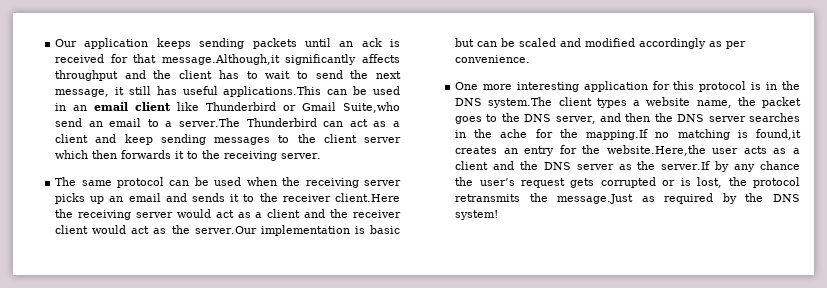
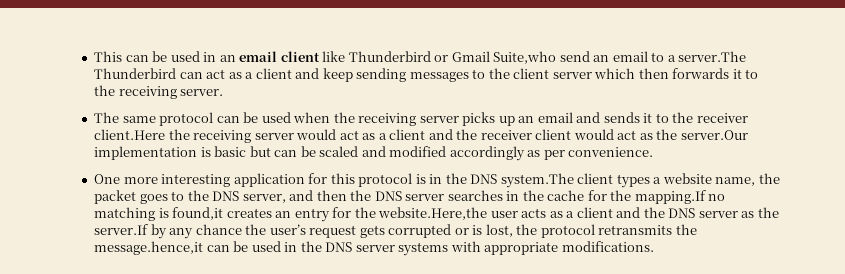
- Our application keeps sending packets until an ack is received for that message.Although,it significantly affects throughput and the client has to wait to send the next message, it still has useful applications.This can be used in an email client like Thunderbird or Gmail Suite,who send an email to a server.The Thunderbird can act as a client and keep sending messages to the client server which then forwards it to the receiving server.
+ This can be used in an email client like Thunderbird or Gmail Suite,who send an email to a server.The Thunderbird can act as a client and keep sending messages to the client server which then forwards it to the receiving server.
- One more interesting application for this protocol is in the DNS system.The client types a website name, the packet goes to the DNS server, and then the DNS server searches in the ache for the mapping.If no matching is found,it creates an entry for the website.Here,the user acts as a client and the DNS server as the server.If by any chance the user’s request gets corrupted or is lost, the protocol retransmits the message.Just as required by the DNS system!
+ One more interesting application for this protocol is in the DNS system.The client types a website name, the packet goes to the DNS server, and then the DNS server searches in the cache for the mapping.If no matching is found,it creates an entry for the website.Here,the user acts as a client and the DNS server as the server.If by any chance the user’s request gets corrupted or is lost, the protocol retransmits the message.hence,it can be used in the DNS server systems with appropriate modifications.

